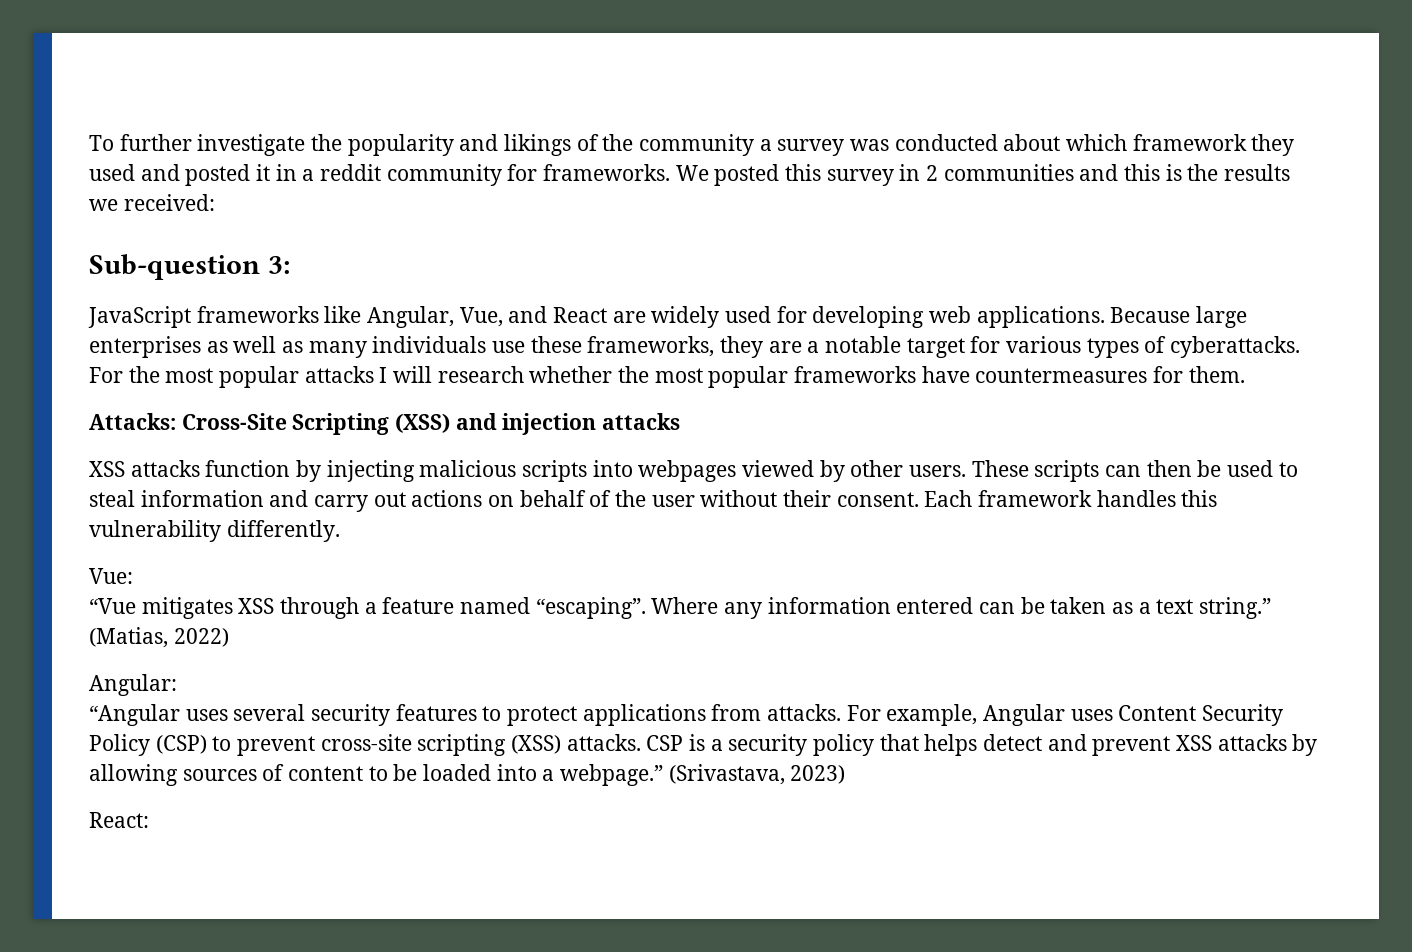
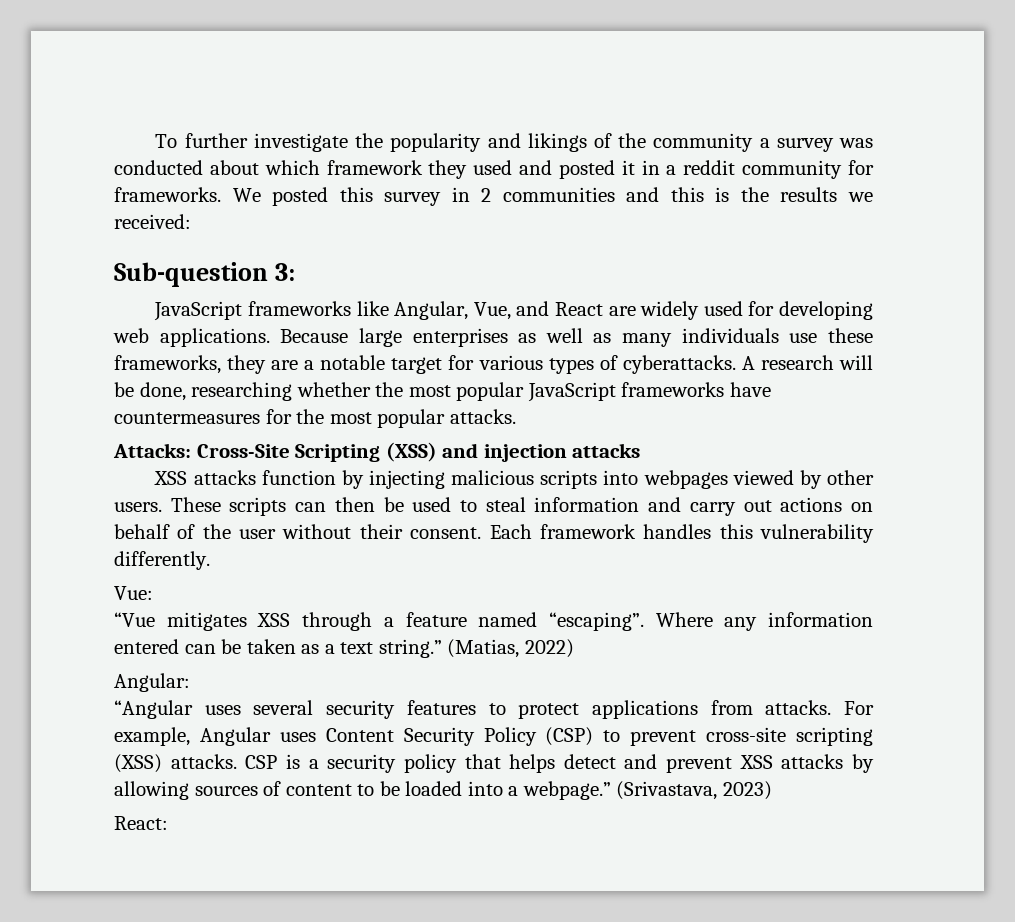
- For the most popular attacks I will research whether the most popular frameworks have countermeasures for them.
+ A research will be done, researching whether the most popular JavaScript frameworks have countermeasures for the most popular attacks.

